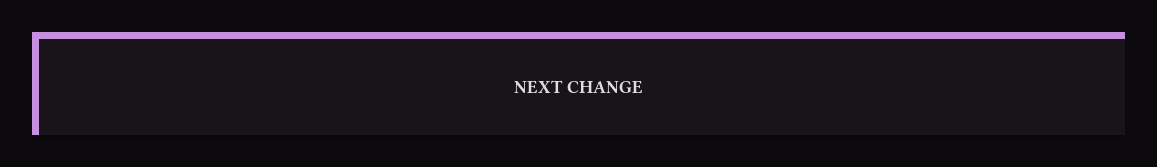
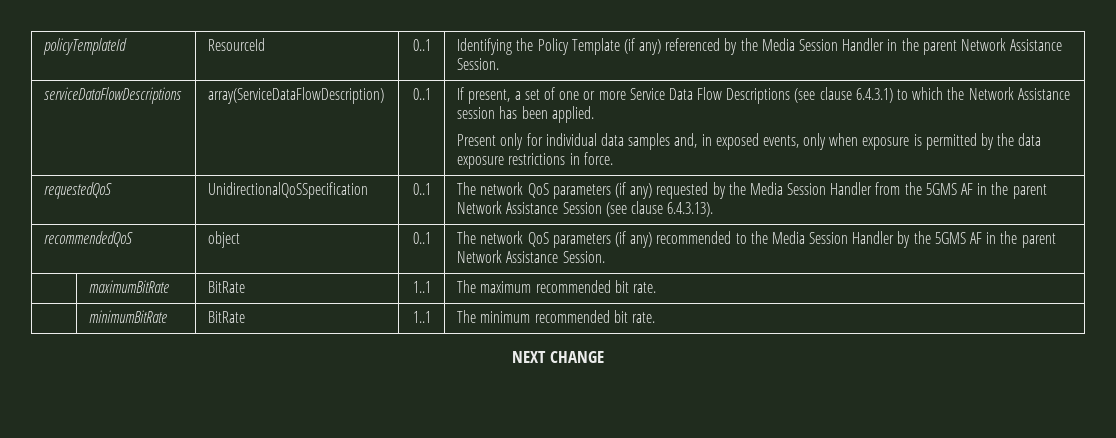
+ policyTemplateId | ResourceId | 0..1 | Identifying the Policy Template (if any) referenced by the Media Session Handler in the parent Network Assistance Session.
+ serviceDataFlowDescriptions | array(ServiceDataFlowDescription) | 0..1 | If present, a set of one or more Service Data Flow Descriptions (see clause 6.4.3.1) to which the Network Assistance session has been applied.
+ Present only for individual data samples and, in exposed events, only when exposure is permitted by the data exposure restrictions in force.
+ requestedQoS | UnidirectionalQoSSpecification | 0..1 | The network QoS parameters (if any) requested by the Media Session Handler from the 5GMS AF in the parent Network Assistance Session (see clause 6.4.3.13).
+ recommendedQoS | object | 0..1 | The network QoS parameters (if any) recommended to the Media Session Handler by the 5GMS AF in the parent Network Assistance Session.
+ | maximumBitRate | BitRate | 1..1 | The maximum recommended bit rate.
+ | minimumBitRate | BitRate | 1..1 | The minimum recommended bit rate.

